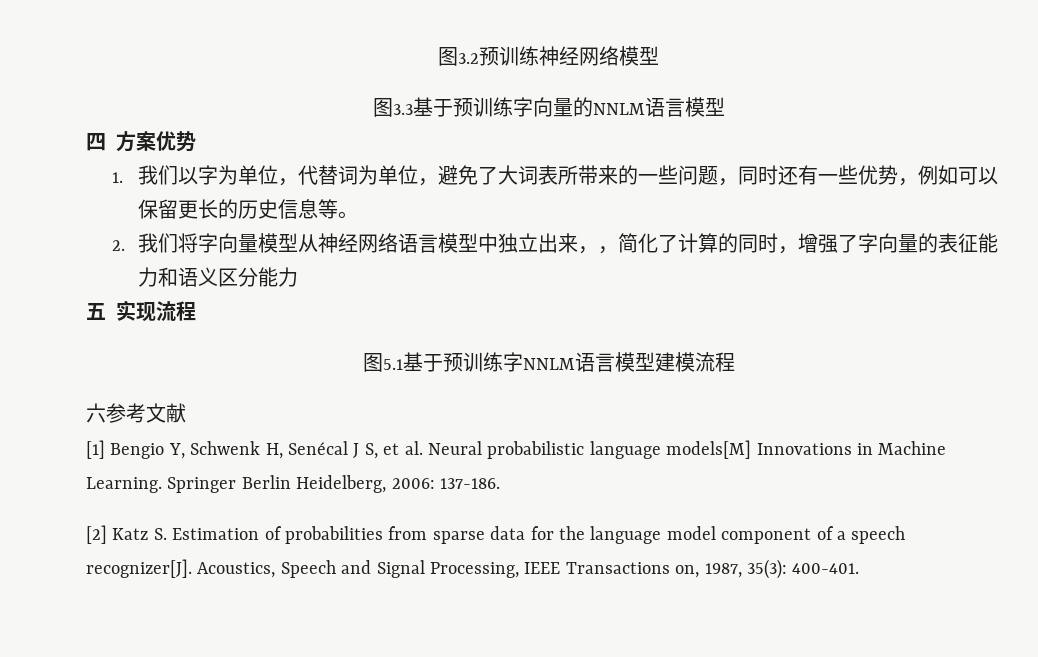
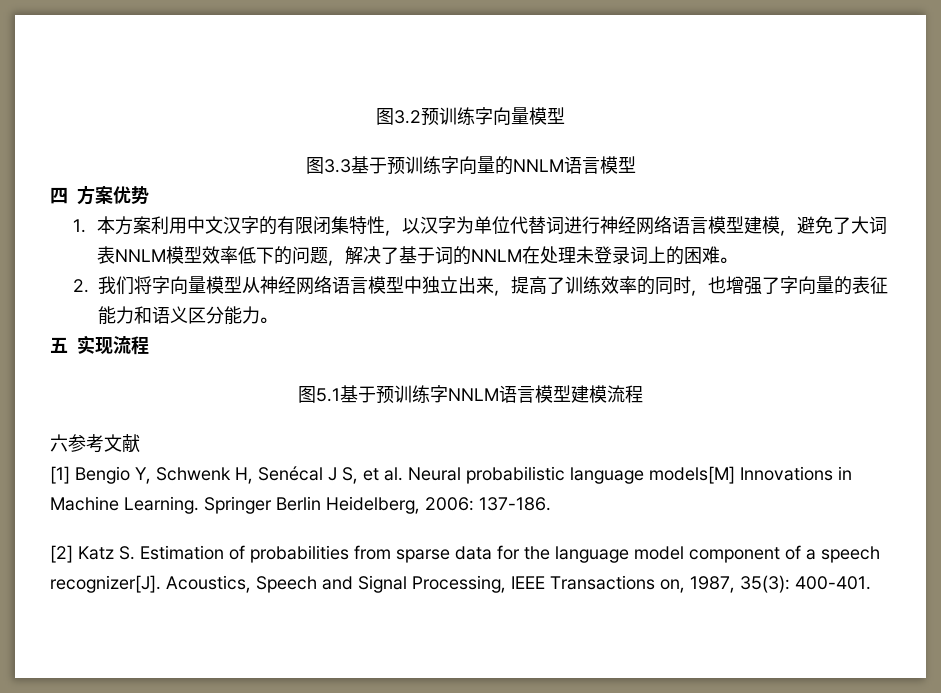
- 图3.2预训练神经网络模型
+ 图3.2预训练字向量模型
- 1.我们以字为单位，代替词为单位，避免了大词表所带来的一些问题，同时还有一些优势，例如可以保留更长的历史信息等。
+ 1.本方案利用中文汉字的有限闭集特性，以汉字为单位代替词进行神经网络语言模型建模，避免了大词表NNLM模型效率低下的问题，解决了基于词的NNLM在处理未登录词上的困难。
- 2.我们将字向量模型从神经网络语言模型中独立出来，，简化了计算的同时，增强了字向量的表征能力和语义区分能力
+ 2.我们将字向量模型从神经网络语言模型中独立出来，提高了训练效率的同时，也增强了字向量的表征能力和语义区分能力。

